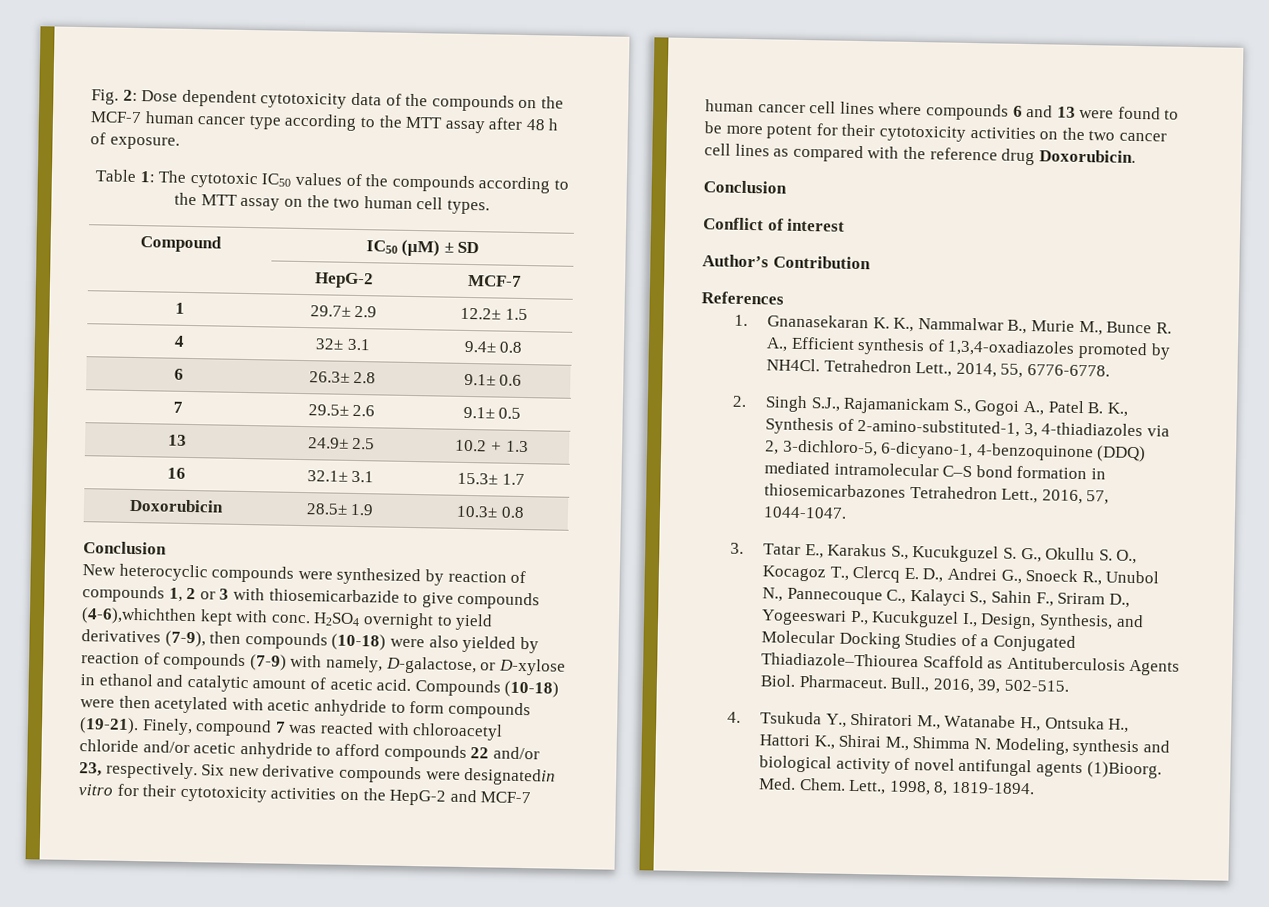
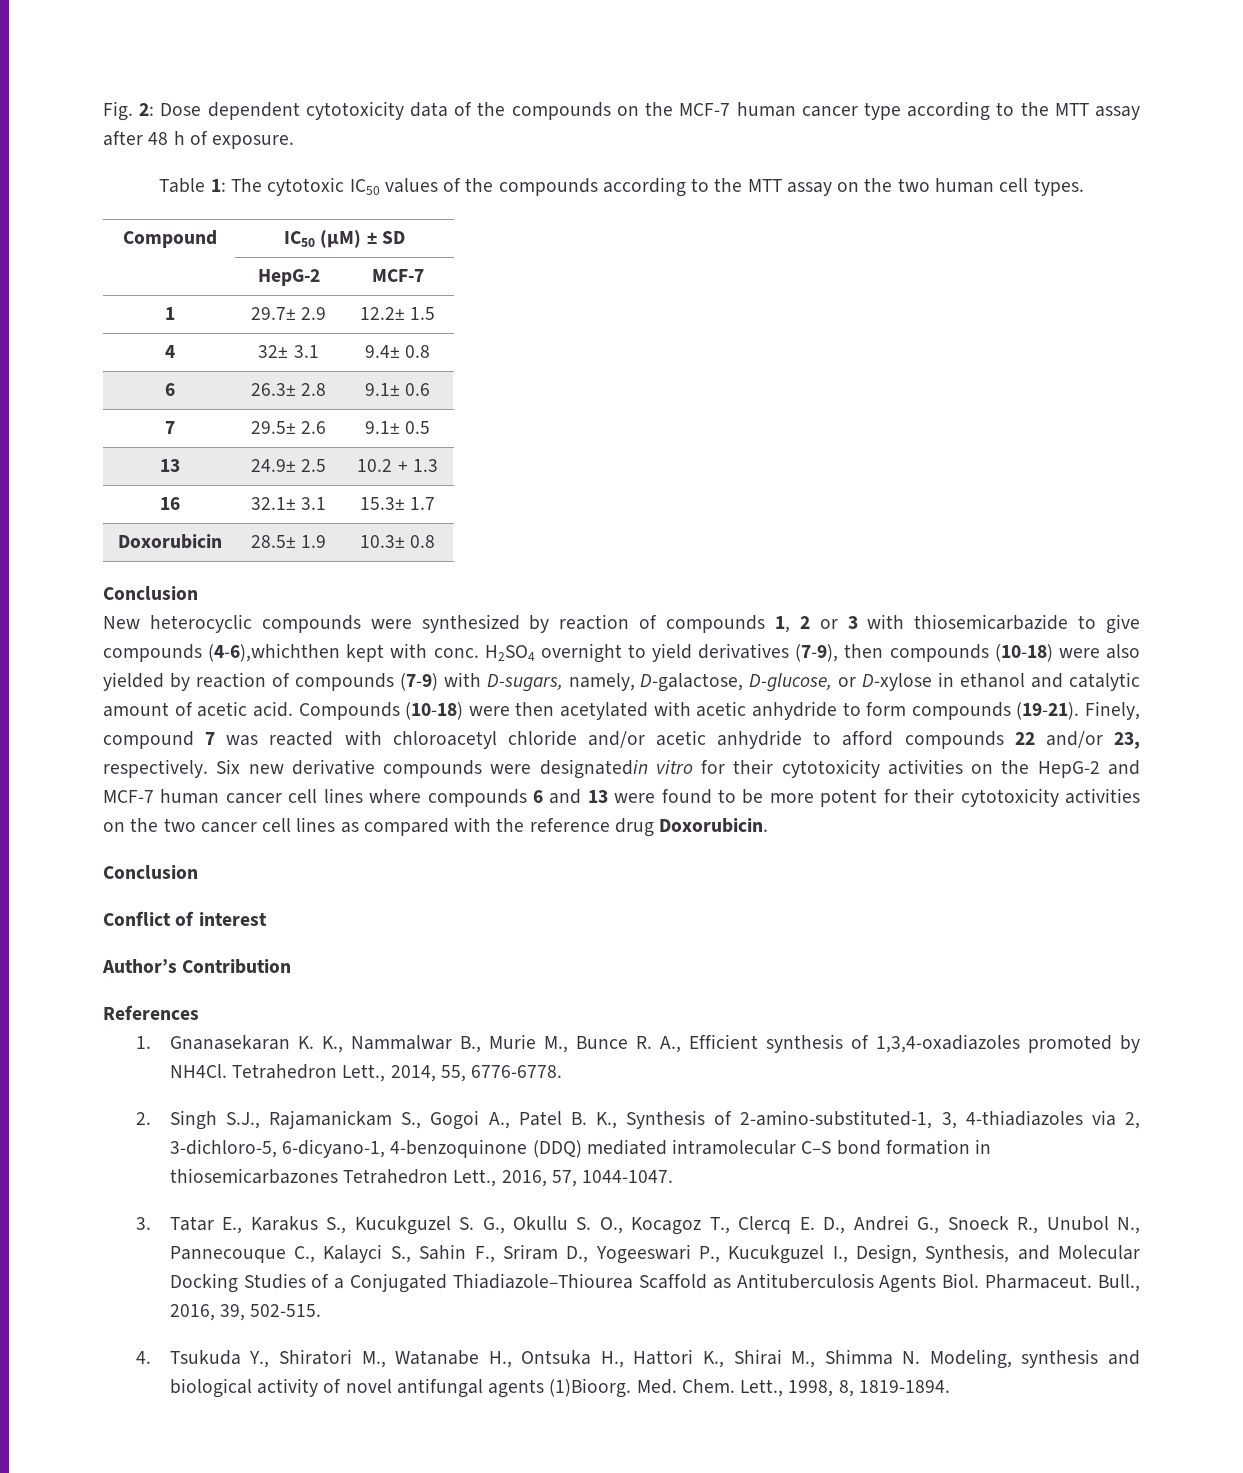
- H2SO4 overnight to yield derivatives (7-9), then compounds (10-18) were also yielded by reaction of compounds (7-9) with namely, D-galactose, or D-xylose in ethanol and catalytic amount of acetic acid.
+ H2SO4 overnight to yield derivatives (7-9), then compounds (10-18) were also yielded by reaction of compounds (7-9) with D-sugars, namely, D-galactose, D-glucose, or D-xylose in ethanol and catalytic amount of acetic acid.

